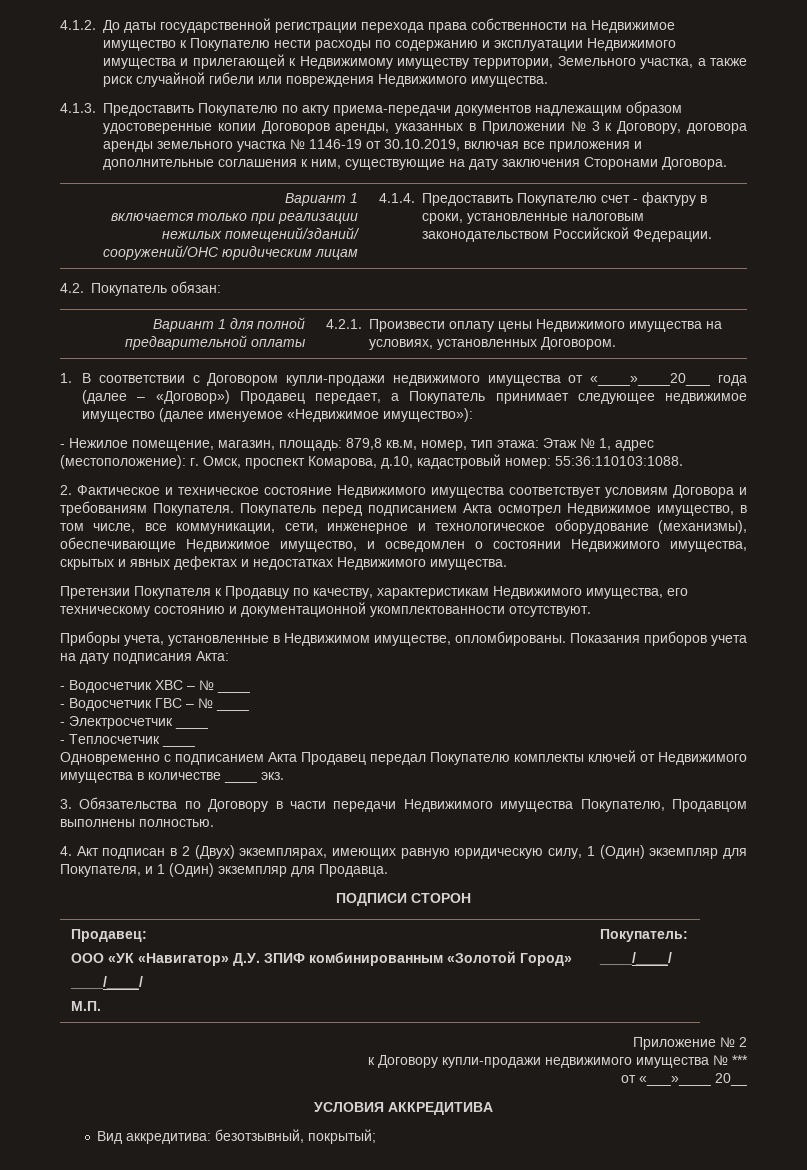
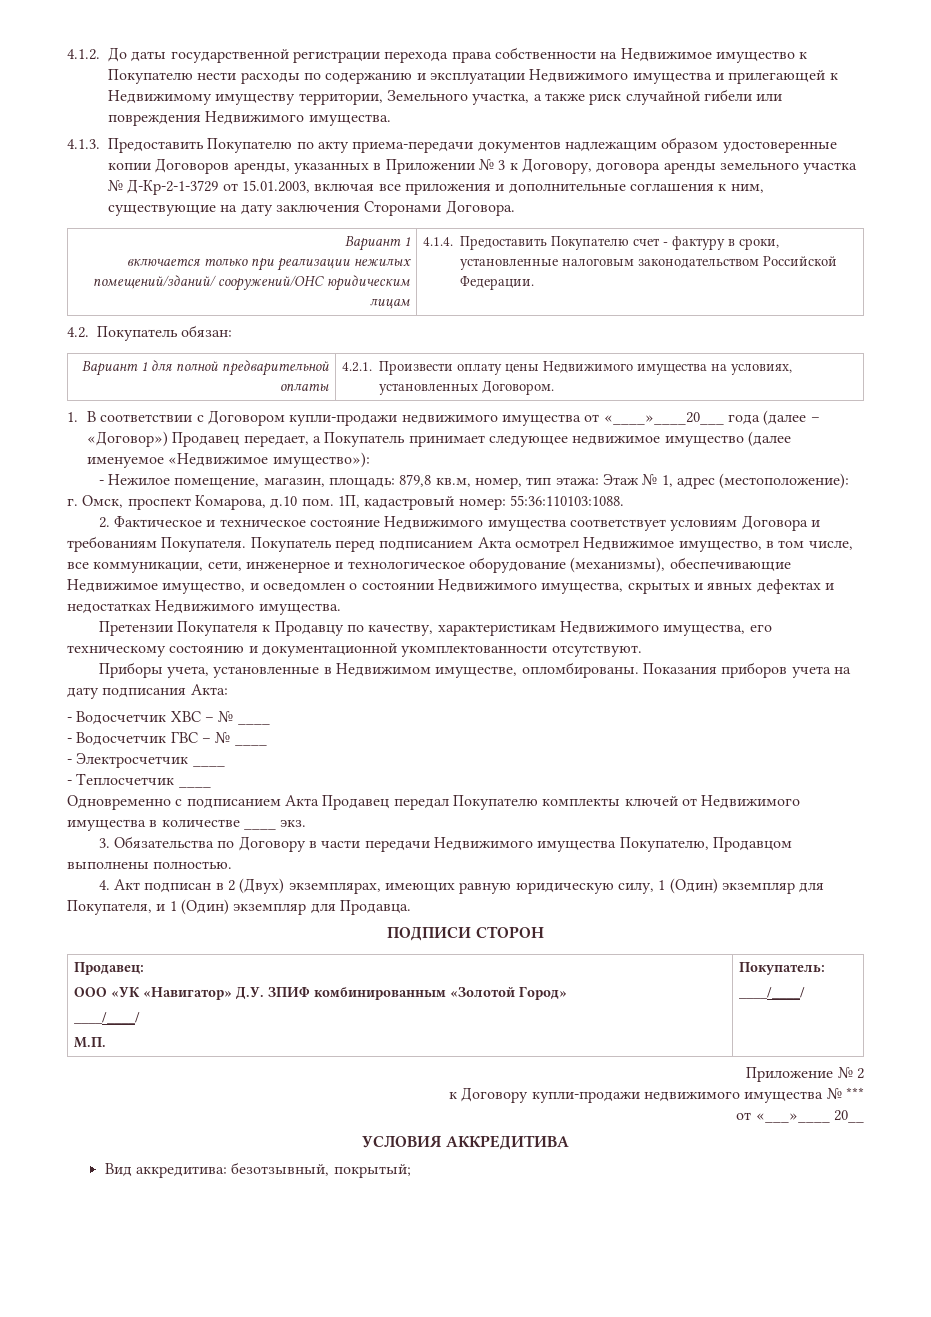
- 4.1.3. Предоставить Покупателю по акту приема-передачи документов надлежащим образом удостоверенные копии Договоров аренды, указанных в Приложении № 3 к Договору, договора аренды земельного участка № 1146-19 от 30.10.2019, включая все приложения и дополнительные соглашения к ним, существующие на дату заключения Сторонами Договора.
+ 4.1.3. Предоставить Покупателю по акту приема-передачи документов надлежащим образом удостоверенные копии Договоров аренды, указанных в Приложении № 3 к Договору, договора аренды земельного участка № Д-Кр-2-1-3729 от 15.01.2003, включая все приложения и дополнительные соглашения к ним, существующие на дату заключения Сторонами Договора.
- - Нежилое помещение, магазин, площадь: 879,8 кв.м, номер, тип этажа: Этаж № 1, адрес (местоположение): г. Омск, проспект Комарова, д.10, кадастровый номер: 55:36:110103:1088.
+ - Нежилое помещение, магазин, площадь: 879,8 кв.м, номер, тип этажа: Этаж № 1, адрес (местоположение): г. Омск, проспект Комарова, д.10 пом. 1П, кадастровый номер: 55:36:110103:1088.

